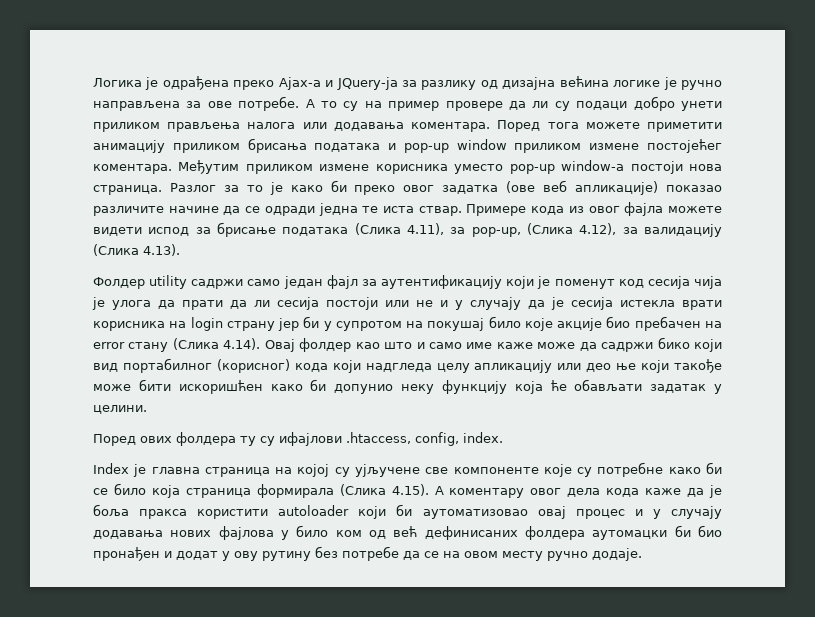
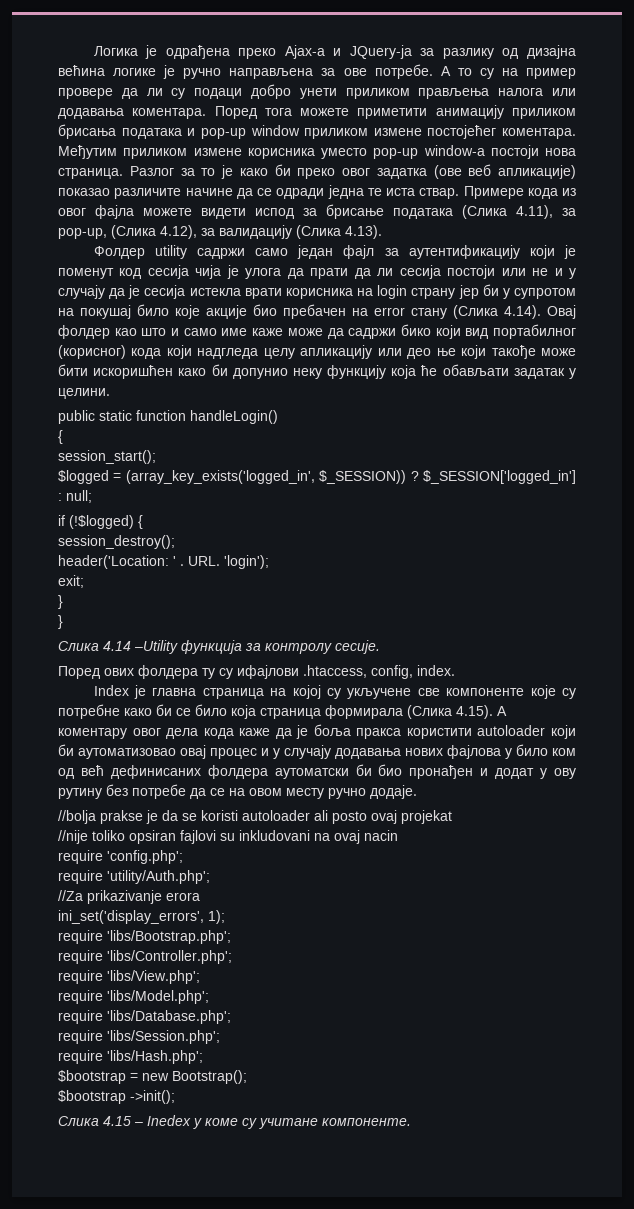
+ public static function handleLogin()
+ {
+ session_start();
+ $logged = (array_key_exists('logged_in', $_SESSION)) ? $_SESSION['logged_in'] : null;
+ if (!$logged) {
+ session_destroy();
+ header('Location: ' . URL. 'login');
+ exit;
+ }
+ }
+ Слика 4.14 –Utility функција за контролу сесије.
- Index je главна страница на којој су ујључене све компоненте које су потребне како би се било која страница формирала (Слика 4.15). А коментару овог дела кода каже да је боља пракса користити autoloader који би аутоматизовао овај процес и у случају додавања нових фајлова у било ком од већ дефинисаних фолдера аутомацки би био пронађен и додат у ову рутину без потребе да се на овом месту ручно додаје.
+ Index je главна страница на којој су укључене све компоненте које су потребне како би се било која страница формирала (Слика 4.15). А коментару овог дела кода каже да је боља пракса користити autoloader који би аутоматизовао овај процес и у случају додавања нових фајлова у било ком од већ дефинисаних фолдера аутоматски би био пронађен и додат у ову рутину без потребе да се на овом месту ручно додаје.
+ //bolja prakse je da se koristi autoloader ali posto ovaj projekat
+ //nije toliko opsiran fajlovi su inkludovani na ovaj nacin
+ require 'config.php';
+ require 'utility/Auth.php';
+ //Za prikazivanje erora
+ ini_set('display_errors', 1);
+ require 'libs/Bootstrap.php';
+ require 'libs/Controller.php';
+ require 'libs/View.php';
+ require 'libs/Model.php';
+ require 'libs/Database.php';
+ require 'libs/Session.php';
+ require 'libs/Hash.php';
+ $bootstrap = new Bootstrap();
+ $bootstrap ->init();
+ Слика 4.15 – Inedex у коме су учитане компоненте.

